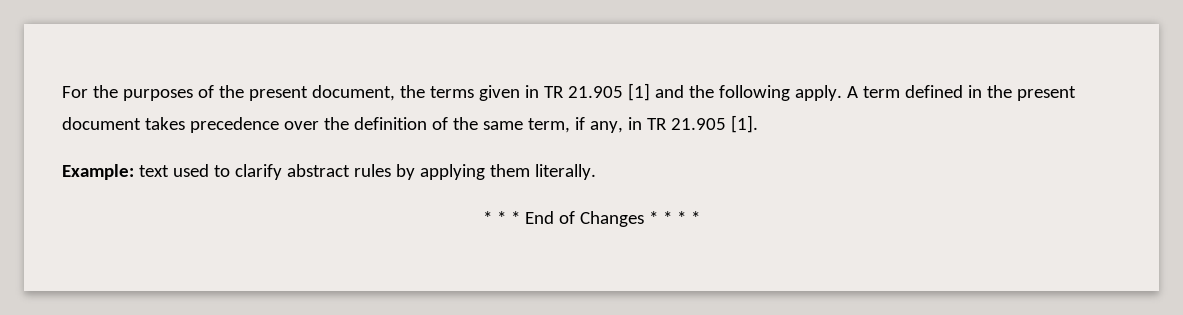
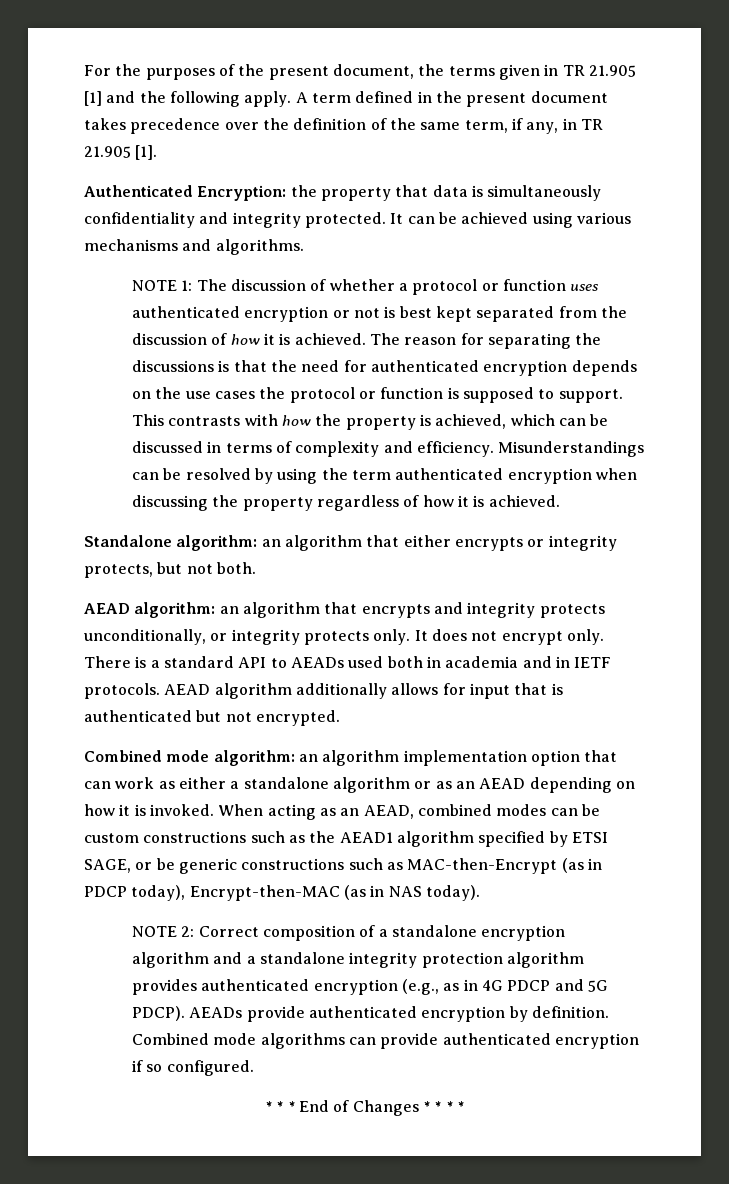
- Example: text used to clarify abstract rules by applying them literally.
+ Authenticated Encryption: the property that data is simultaneously confidentiality and integrity protected. It can be achieved using various mechanisms and algorithms.
+ NOTE 1: The discussion of whether a protocol or function uses authenticated encryption or not is best kept separated from the discussion of how it is achieved. The reason for separating the discussions is that the need for authenticated encryption depends on the use cases the protocol or function is supposed to support. This contrasts with how the property is achieved, which can be discussed in terms of complexity and efficiency. Misunderstandings can be resolved by using the term authenticated encryption when discussing the property regardless of how it is achieved.
+ Standalone algorithm: an algorithm that either encrypts or integrity protects, but not both.
+ AEAD algorithm: an algorithm that encrypts and integrity protects unconditionally, or integrity protects only. It does not encrypt only. There is a standard API to AEADs used both in academia and in IETF protocols. AEAD algorithm additionally allows for input that is authenticated but not encrypted.
+ Combined mode algorithm: an algorithm implementation option that can work as either a standalone algorithm or as an AEAD depending on how it is invoked. When acting as an AEAD, combined modes can be custom constructions such as the AEAD1 algorithm specified by ETSI SAGE, or be generic constructions such as MAC-then-Encrypt (as in PDCP today), Encrypt-then-MAC (as in NAS today).
+ NOTE 2: Correct composition of a standalone encryption algorithm and a standalone integrity protection algorithm provides authenticated encryption (e.g., as in 4G PDCP and 5G PDCP). AEADs provide authenticated encryption by definition. Combined mode algorithms can provide authenticated encryption if so configured.

